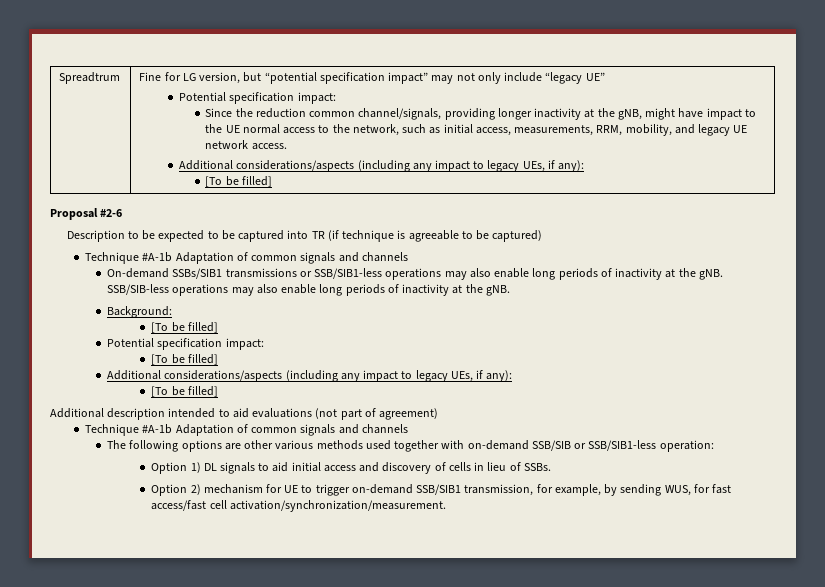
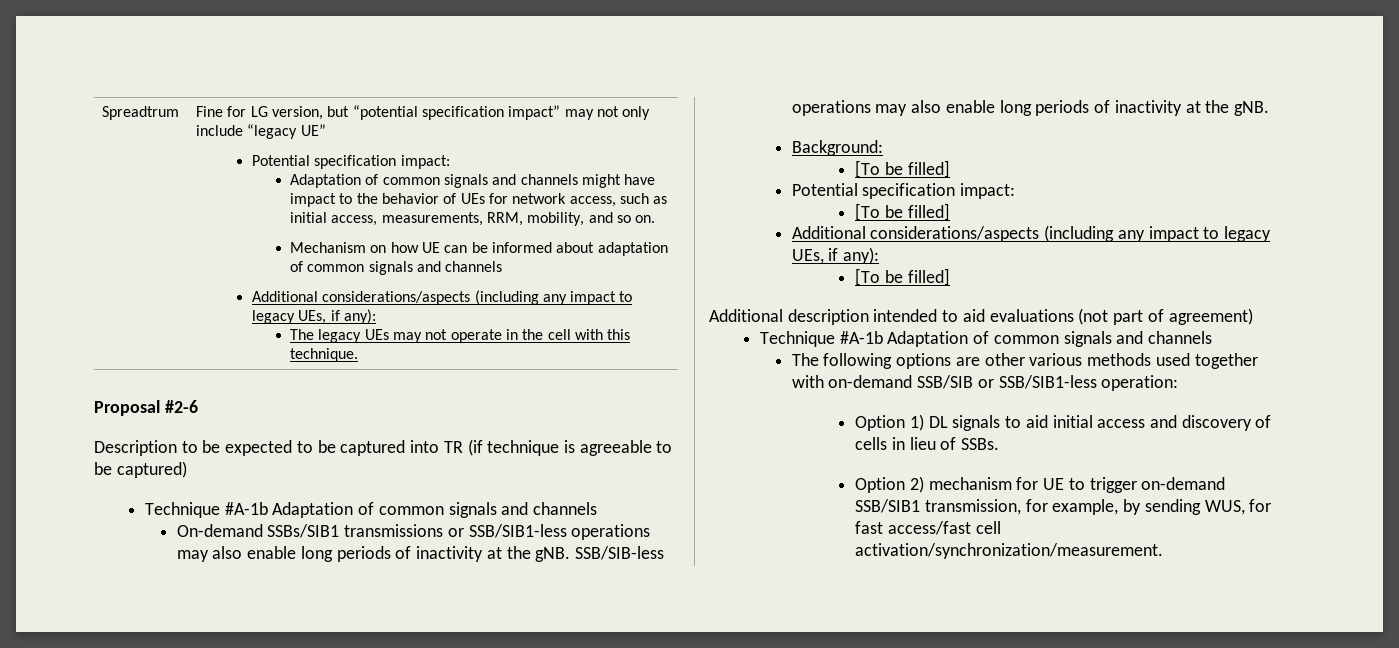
- Since the reduction common channel/signals, providing longer inactivity at the gNB, might have impact to the UE normal access to the network, such as initial access, measurements, RRM, mobility, and legacy UE network access.
+ Adaptation of common signals and channels might have impact to the behavior of UEs for network access, such as initial access, measurements, RRM, mobility, and so on.
+ Mechanism on how UE can be informed about adaptation of common signals and channels
  Additional considerations/aspects (including any impact to legacy UEs, if any):
- [To be filled]
+ The legacy UEs may not operate in the cell with this technique.

